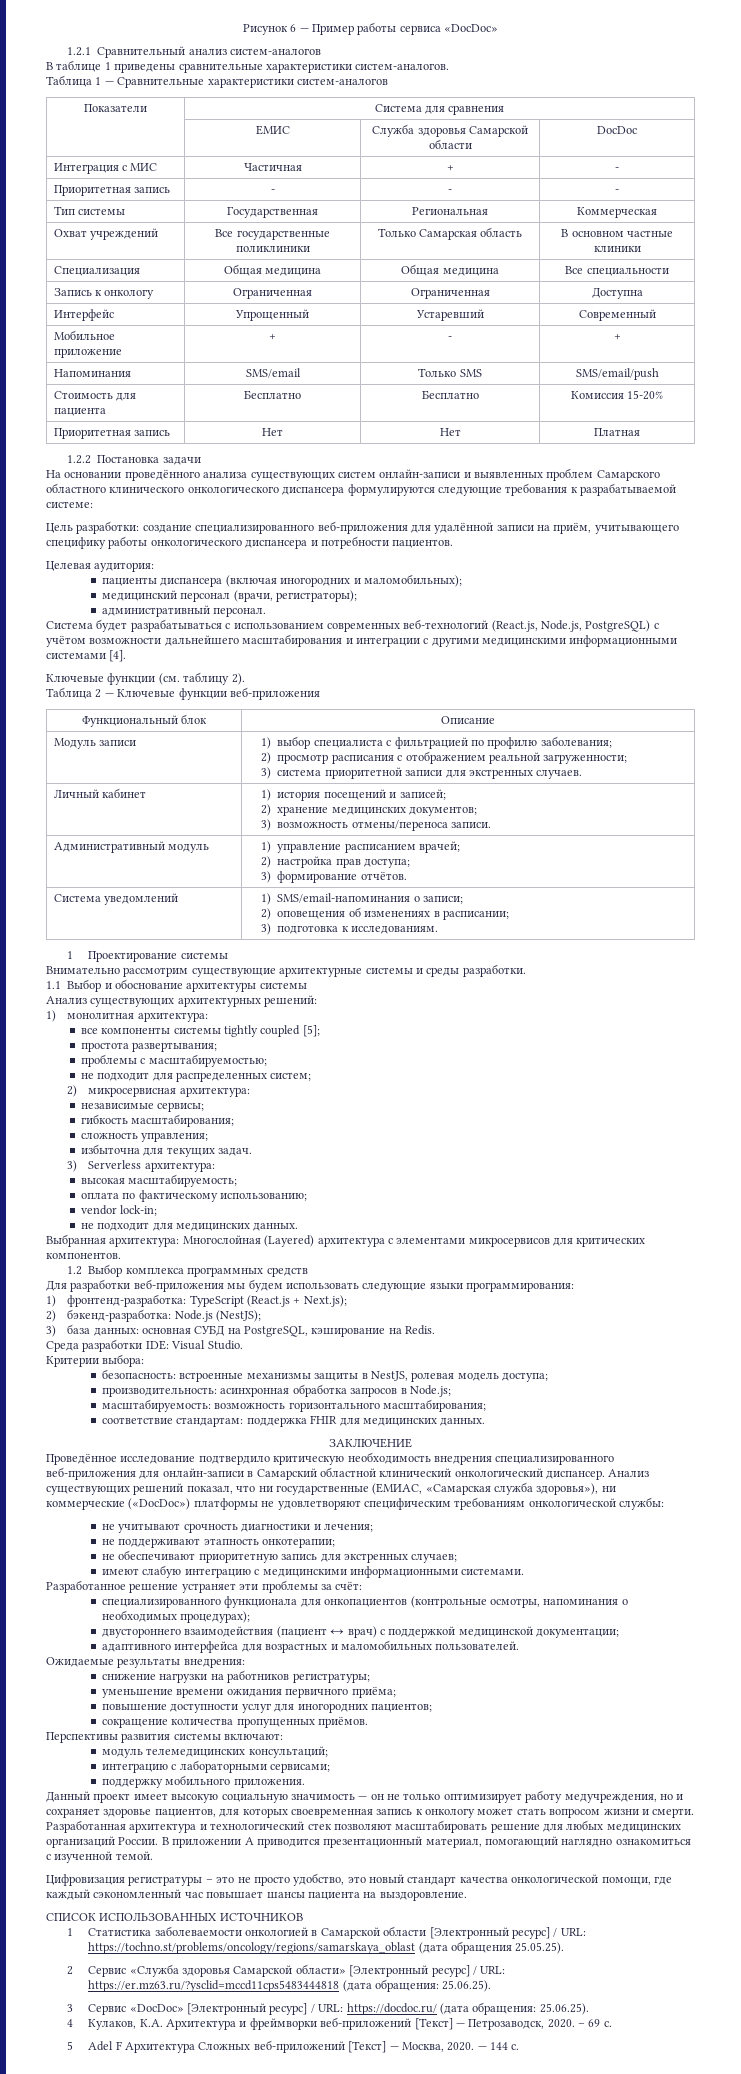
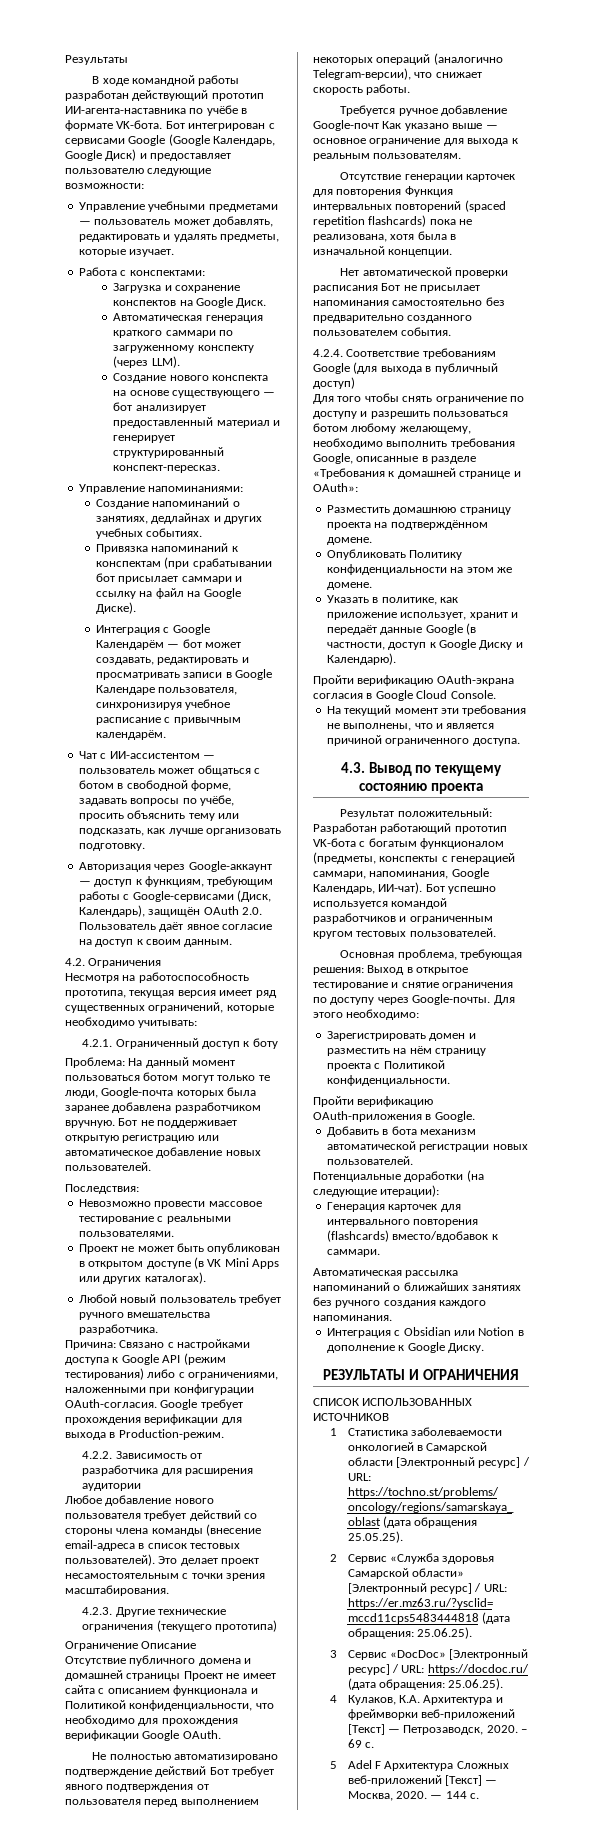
- Рисунок 6 — Пример работы сервиса «DocDoc»
- 1.2.1 Сравнительный анализ систем-аналогов
- В таблице 1 приведены сравнительные характеристики систем-аналогов.
- Таблица 1 — Сравнительные характеристики систем-аналогов
- Показатели | Система для сравнения
- | ЕМИС | Служба здоровья Самарской области | DocDoc
- Интеграция с МИС | Частичная | + | -
- Приоритетная запись | - | - | -
- Тип системы | Государственная | Региональная | Коммерческая
- Охват учреждений | Все государственные поликлиники | Только Самарская область | В основном частные клиники
- Специализация | Общая медицина | Общая медицина | Все специальности
- Запись к онкологу | Ограниченная | Ограниченная | Доступна
- Интерфейс | Упрощенный | Устаревший | Современный
- Мобильное приложение | + | - | +
- Напоминания | SMS/email | Только SMS | SMS/email/push
- Стоимость для пациента | Бесплатно | Бесплатно | Комиссия 15-20%
- Приоритетная запись | Нет | Нет | Платная
- 1.2.2 Постановка задачи
- На основании проведённого анализа существующих систем онлайн-записи и выявленных проблем Самарского областного клинического онкологического диспансера формулируются следующие требования к разрабатываемой системе:
- Цель разработки: создание специализированного веб-приложения для удалённой записи на приём, учитывающего специфику работы онкологического диспансера и потребности пациентов.
- Целевая аудитория:
- пациенты диспансера (включая иногородних и маломобильных);
- медицинский персонал (врачи, регистраторы);
- административный персонал.
- Система будет разрабатываться с использованием современных веб-технологий (React.js, Node.js, PostgreSQL) с учётом возможности дальнейшего масштабирования и интеграции с другими медицинскими информационными системами [4].
- Ключевые функции (см. таблицу 2).
- Таблица 2 — Ключевые функции веб-приложения
- Функциональный блок | Описание
- Модуль записи | 1) выбор специалиста с фильтрацией по профилю заболевания;
- 2) просмотр расписания с отображением реальной загруженности;
- 3) система приоритетной записи для экстренных случаев.
- Личный кабинет | 1) история посещений и записей;
- 2) хранение медицинских документов;
- 3) возможность отмены/переноса записи.
- Административный модуль | 1) управление расписанием врачей;
- 2) настройка прав доступа;
- 3) формирование отчётов.
- Система уведомлений | 1) SMS/email-напоминания о записи;
- 2) оповещения об изменениях в расписании;
- 3) подготовка к исследованиям.
- 1 Проектирование системы
- Внимательно рассмотрим существующие архитектурные системы и среды разработки.
- 1.1 Выбор и обоснование архитектуры системы
- Анализ существующих архитектурных решений:
- 1) монолитная архитектура:
- все компоненты системы tightly coupled [5];
- простота развертывания;
- проблемы с масштабируемостью;
- не подходит для распределенных систем;
- 2) микросервисная архитектура:
- независимые сервисы;
- гибкость масштабирования;
- сложность управления;
- избыточна для текущих задач.
- 3) Serverless архитектура:
- высокая масштабируемость;
- оплата по фактическому использованию;
- vendor lock-in;
- не подходит для медицинских данных.
- Выбранная архитектура: Многослойная (Layered) архитектура с элементами микросервисов для критических компонентов.
- 1.2 Выбор комплекса программных средств
- Для разработки веб-приложения мы будем использовать следующие языки программирования:
- 1) фронтенд-разработка: TypeScript (React.js + Next.js);
- 2) бэкенд-разработка: Node.js (NestJS);
- 3) база данных: основная СУБД на PostgreSQL, кэширование на Redis.
- Среда разработки IDE: Visual Studio.
- Критерии выбора:
- безопасность: встроенные механизмы защиты в NestJS, ролевая модель доступа;
- производительность: асинхронная обработка запросов в Node.js;
- масштабируемость: возможность горизонтального масштабирования;
- соответствие стандартам: поддержка FHIR для медицинских данных.
- ЗАКЛЮЧЕНИЕ
- Проведённое исследование подтвердило критическую необходимость внедрения специализированного веб-приложения для онлайн-записи в Самарский областной клинический онкологический диспансер. Анализ существующих решений показал, что ни государственные (ЕМИАС, «Самарская служба здоровья»), ни коммерческие («DocDoc») платформы не удовлетворяют специфическим требованиям онкологической службы:
- не учитывают срочность диагностики и лечения;
- не поддерживают этапность онкотерапии;
- не обеспечивают приоритетную запись для экстренных случаев;
- имеют слабую интеграцию с медицинскими информационными системами.
- Разработанное решение устраняет эти проблемы за счёт:
- специализированного функционала для онкопациентов (контрольные осмотры, напоминания о необходимых процедурах);
- двустороннего взаимодействия (пациент ↔ врач) с поддержкой медицинской документации;
- адаптивного интерфейса для возрастных и маломобильных пользователей.
- Ожидаемые результаты внедрения:
- снижение нагрузки на работников регистратуры;
- уменьшение времени ожидания первичного приёма;
- повышение доступности услуг для иногородних пациентов;
- сокращение количества пропущенных приёмов.
- Перспективы развития системы включают:
- модуль телемедицинских консультаций;
- интеграцию с лабораторными сервисами;
- поддержку мобильного приложения.
- Данный проект имеет высокую социальную значимость — он не только оптимизирует работу медучреждения, но и сохраняет здоровье пациентов, для которых своевременная запись к онкологу может стать вопросом жизни и смерти. Разработанная архитектура и технологический стек позволяют масштабировать решение для любых медицинских организаций России. В приложении А приводится презентационный материал, помогающий наглядно ознакомиться с изученной темой.
- Цифровизация регистратуры – это не просто удобство, это новый стандарт качества онкологической помощи, где каждый сэкономленный час повышает шансы пациента на выздоровление.
+ Результаты
+ В ходе командной работы разработан действующий прототип ИИ-агента-наставника по учёбе в формате VK-бота. Бот интегрирован с сервисами Google (Google Календарь, Google Диск) и предоставляет пользователю следующие возможности:
+ Управление учебными предметами — пользователь может добавлять, редактировать и удалять предметы, которые изучает.
+ Работа с конспектами:
+ Загрузка и сохранение конспектов на Google Диск.
+ Автоматическая генерация краткого саммари по загруженному конспекту (через LLM).
+ Создание нового конспекта на основе существующего — бот анализирует предоставленный материал и генерирует структурированный конспект-пересказ.
+ Управление напоминаниями:
+ Создание напоминаний о занятиях, дедлайнах и других учебных событиях.
+ Привязка напоминаний к конспектам (при срабатывании бот присылает саммари и ссылку на файл на Google Диске).
+ Интеграция с Google Календарём — бот может создавать, редактировать и просматривать записи в Google Календаре пользователя, синхронизируя учебное расписание с привычным календарём.
+ Чат с ИИ-ассистентом — пользователь может общаться с ботом в свободной форме, задавать вопросы по учёбе, просить объяснить тему или подсказать, как лучше организовать подготовку.
+ Авторизация через Google-аккаунт — доступ к функциям, требующим работы с Google-сервисами (Диск, Календарь), защищён OAuth 2.0. Пользователь даёт явное согласие на доступ к своим данным.
+ 4.2. Ограничения
+ Несмотря на работоспособность прототипа, текущая версия имеет ряд существенных ограничений, которые необходимо учитывать:
+ 4.2.1. Ограниченный доступ к боту
+ Проблема: На данный момент пользоваться ботом могут только те люди, Google-почта которых была заранее добавлена разработчиком вручную. Бот не поддерживает открытую регистрацию или автоматическое добавление новых пользователей.
+ Последствия:
+ Невозможно провести массовое тестирование с реальными пользователями.
+ Проект не может быть опубликован в открытом доступе (в VK Mini Apps или других каталогах).
+ Любой новый пользователь требует ручного вмешательства разработчика.
+ Причина: Связано с настройками доступа к Google API (режим тестирования) либо с ограничениями, наложенными при конфигурации OAuth-согласия. Google требует прохождения верификации для выхода в Production-режим.
+ 4.2.2. Зависимость от разработчика для расширения аудитории
+ Любое добавление нового пользователя требует действий со стороны члена команды (внесение email-адреса в список тестовых пользователей). Это делает проект несамостоятельным с точки зрения масштабирования.
+ 4.2.3. Другие технические ограничения (текущего прототипа)
+ Ограничение Описание
+ Отсутствие публичного домена и домашней страницы Проект не имеет сайта с описанием функционала и Политикой конфиденциальности, что необходимо для прохождения верификации Google OAuth.
+ Не полностью автоматизировано подтверждение действий Бот требует явного подтверждения от пользователя перед выполнением некоторых операций (аналогично Telegram-версии), что снижает скорость работы.
+ Требуется ручное добавление Google-почт Как указано выше — основное ограничение для выхода к реальным пользователям.
+ Отсутствие генерации карточек для повторения Функция интервальных повторений (spaced repetition flashcards) пока не реализована, хотя была в изначальной концепции.
+ Нет автоматической проверки расписания Бот не присылает напоминания самостоятельно без предварительно созданного пользователем события.
+ 4.2.4. Соответствие требованиям Google (для выхода в публичный доступ)
+ Для того чтобы снять ограничение по доступу и разрешить пользоваться ботом любому желающему, необходимо выполнить требования Google, описанные в разделе «Требования к домашней странице и OAuth»:
+ Разместить домашнюю страницу проекта на подтверждённом домене.
+ Опубликовать Политику конфиденциальности на этом же домене.
+ Указать в политике, как приложение использует, хранит и передаёт данные Google (в частности, доступ к Google Диску и Календарю).
+ Пройти верификацию OAuth-экрана согласия в Google Cloud Console.
+ На текущий момент эти требования не выполнены, что и является причиной ограниченного доступа.
+ 4.3. Вывод по текущему состоянию проекта
+ Результат положительный: Разработан работающий прототип VK-бота с богатым функционалом (предметы, конспекты с генерацией саммари, напоминания, Google Календарь, ИИ-чат). Бот успешно используется командой разработчиков и ограниченным кругом тестовых пользователей.
+ Основная проблема, требующая решения: Выход в открытое тестирование и снятие ограничения по доступу через Google-почты. Для этого необходимо:
+ Зарегистрировать домен и разместить на нём страницу проекта с Политикой конфиденциальности.
+ Пройти верификацию OAuth-приложения в Google.
+ Добавить в бота механизм автоматической регистрации новых пользователей.
+ Потенциальные доработки (на следующие итерации):
+ Генерация карточек для интервального повторения (flashcards) вместо/вдобавок к саммари.
+ Автоматическая рассылка напоминаний о ближайших занятиях без ручного создания каждого напоминания.
+ Интеграция с Obsidian или Notion в дополнение к Google Диску.
+ РЕЗУЛЬТАТЫ И ОГРАНИЧЕНИЯ

